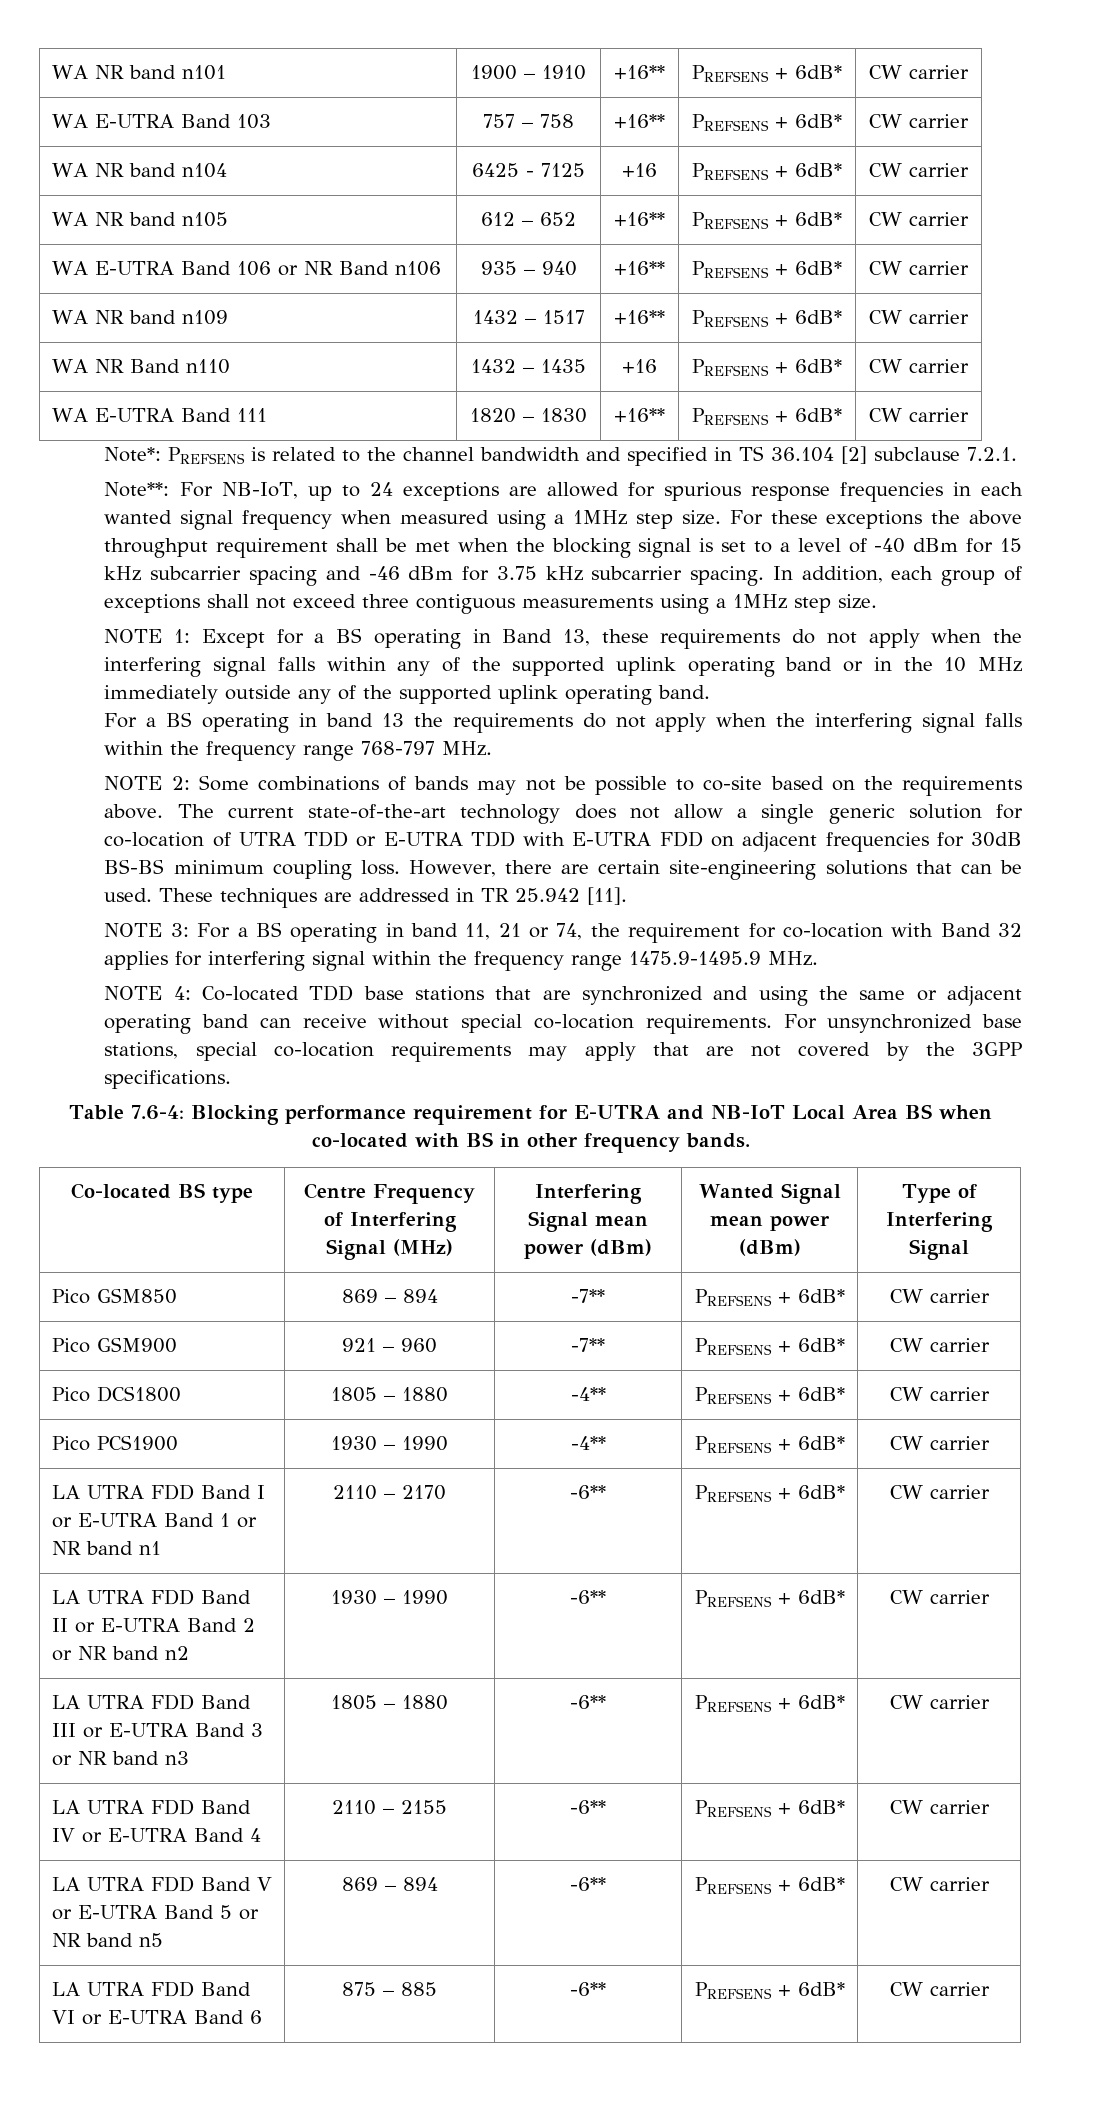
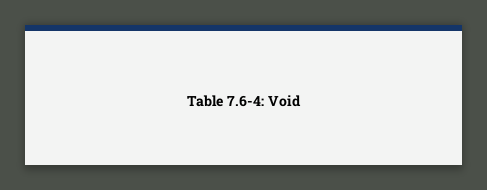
- WA NR band n101 | 1900 – 1910 | +16** | PREFSENS + 6dB* | CW carrier
- WA E-UTRA Band 103 | 757 – 758 | +16** | PREFSENS + 6dB* | CW carrier
- WA NR band n104 | 6425 - 7125 | +16 | PREFSENS + 6dB* | CW carrier
- WA NR band n105 | 612 – 652 | +16** | PREFSENS + 6dB* | CW carrier
- WA E-UTRA Band 106 or NR Band n106 | 935 – 940 | +16** | PREFSENS + 6dB* | CW carrier
- WA NR band n109 | 1432 – 1517 | +16** | PREFSENS + 6dB* | CW carrier
- WA NR Band n110 | 1432 – 1435 | +16 | PREFSENS + 6dB* | CW carrier
- WA E-UTRA Band 111 | 1820 – 1830 | +16** | PREFSENS + 6dB* | CW carrier
- Note*: PREFSENS is related to the channel bandwidth and specified in TS 36.104 [2] subclause 7.2.1.
- Note**: For NB-IoT, up to 24 exceptions are allowed for spurious response frequencies in each wanted signal frequency when measured using a 1MHz step size. For these exceptions the above throughput requirement shall be met when the blocking signal is set to a level of -40 dBm for 15 kHz subcarrier spacing and -46 dBm for 3.75 kHz subcarrier spacing. In addition, each group of exceptions shall not exceed three contiguous measurements using a 1MHz step size.
- NOTE 1: Except for a BS operating in Band 13, these requirements do not apply when the interfering signal falls within any of the supported uplink operating band or in the 10 MHz immediately outside any of the supported uplink operating band.
- For a BS operating in band 13 the requirements do not apply when the interfering signal falls within the frequency range 768-797 MHz.
- NOTE 2: Some combinations of bands may not be possible to co-site based on the requirements above. The current state-of-the-art technology does not allow a single generic solution for co-location of UTRA TDD or E-UTRA TDD with E-UTRA FDD on adjacent frequencies for 30dB BS-BS minimum coupling loss. However, there are certain site-engineering solutions that can be used. These techniques are addressed in TR 25.942 [11].
- NOTE 3: For a BS operating in band 11, 21 or 74, the requirement for co-location with Band 32 applies for interfering signal within the frequency range 1475.9-1495.9 MHz.
- NOTE 4: Co-located TDD base stations that are synchronized and using the same or adjacent operating band can receive without special co-location requirements. For unsynchronized base stations, special co-location requirements may apply that are not covered by the 3GPP specifications.
- Table 7.6-4: Blocking performance requirement for E-UTRA and NB-IoT Local Area BS when co-located with BS in other frequency bands.
- Co-located BS type | Centre Frequency of Interfering Signal (MHz) | Interfering Signal mean power (dBm) | Wanted Signal mean power (dBm) | Type of Interfering Signal
- Pico GSM850 | 869 – 894 | -7** | PREFSENS + 6dB* | CW carrier
- Pico GSM900 | 921 – 960 | -7** | PREFSENS + 6dB* | CW carrier
- Pico DCS1800 | 1805 – 1880 | -4** | PREFSENS + 6dB* | CW carrier
- Pico PCS1900 | 1930 – 1990 | -4** | PREFSENS + 6dB* | CW carrier
- LA UTRA FDD Band I or E-UTRA Band 1 or NR band n1 | 2110 – 2170 | -6** | PREFSENS + 6dB* | CW carrier
- LA UTRA FDD Band II or E-UTRA Band 2 or NR band n2 | 1930 – 1990 | -6** | PREFSENS + 6dB* | CW carrier
- LA UTRA FDD Band III or E-UTRA Band 3 or NR band n3 | 1805 – 1880 | -6** | PREFSENS + 6dB* | CW carrier
- LA UTRA FDD Band IV or E-UTRA Band 4 | 2110 – 2155 | -6** | PREFSENS + 6dB* | CW carrier
- LA UTRA FDD Band V or E-UTRA Band 5 or NR band n5 | 869 – 894 | -6** | PREFSENS + 6dB* | CW carrier
- LA UTRA FDD Band VI or E-UTRA Band 6 | 875 – 885 | -6** | PREFSENS + 6dB* | CW carrier
+ Table 7.6-4: Void

